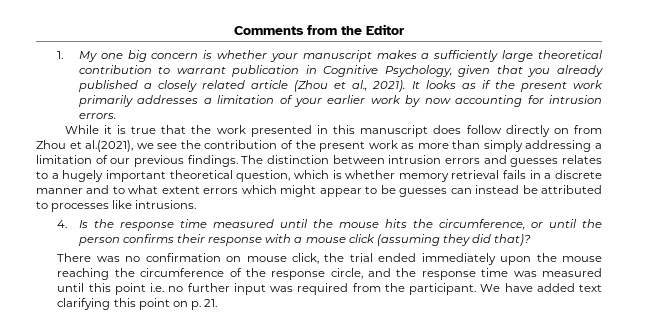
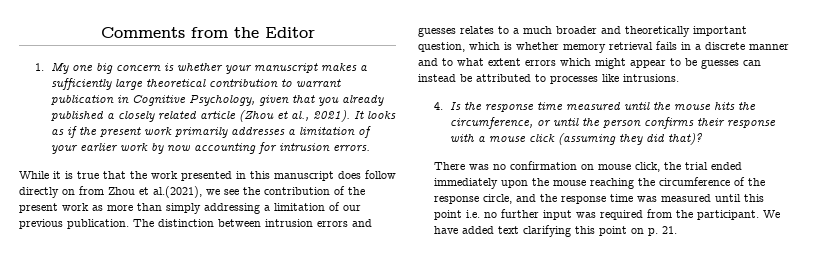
- While it is true that the work presented in this manuscript does follow directly on from Zhou et al.(2021), we see the contribution of the present work as more than simply addressing a limitation of our previous findings.
+ While it is true that the work presented in this manuscript does follow directly on from Zhou et al.(2021), we see the contribution of the present work as more than simply addressing a limitation of our previous publication.
- The distinction between intrusion errors and guesses relates to a hugely important theoretical question, which is whether memory retrieval fails in a discrete manner and to what extent errors which might appear to be guesses can instead be attributed to processes like intrusions.
+ The distinction between intrusion errors and guesses relates to a much broader and theoretically important question, which is whether memory retrieval fails in a discrete manner and to what extent errors which might appear to be guesses can instead be attributed to processes like intrusions.

